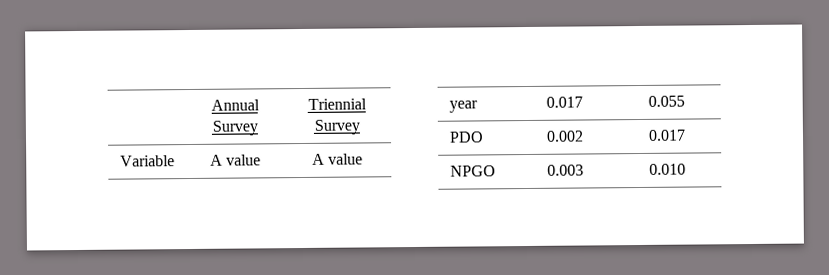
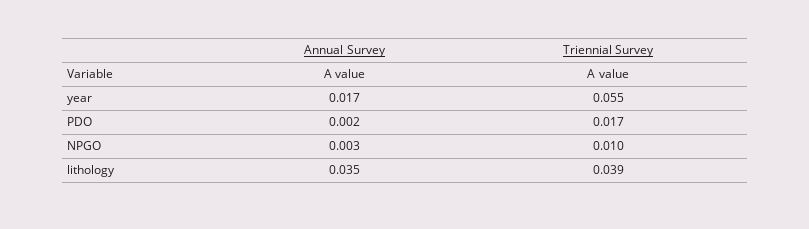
+ lithology | 0.035 | 0.039

